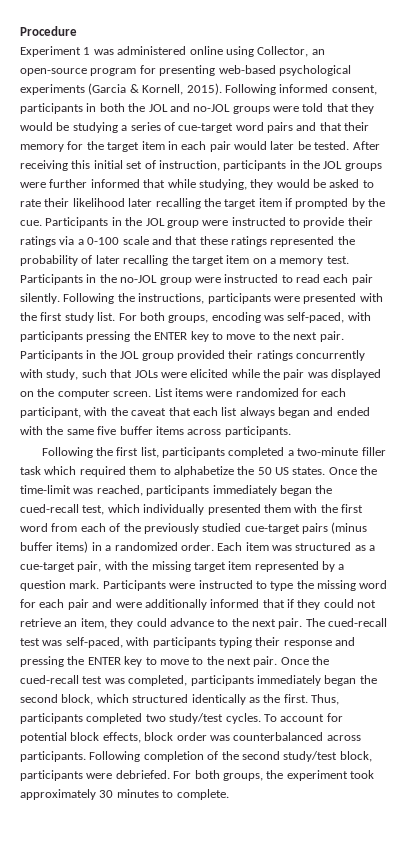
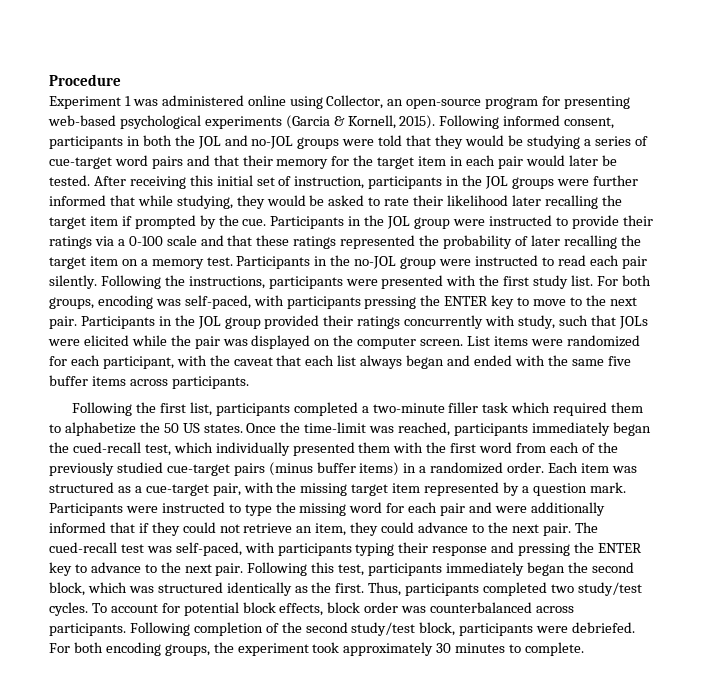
- The cued-recall test was self-paced, with participants typing their response and pressing the ENTER key to move to the next pair. Once the cued-recall test was completed, participants immediately began the second block, which structured identically as the first.
+ The cued-recall test was self-paced, with participants typing their response and pressing the ENTER key to advance to the next pair. Following this test, participants immediately began the second block, which was structured identically as the first.
- For both groups, the experiment took approximately 30 minutes to complete.
+ For both encoding groups, the experiment took approximately 30 minutes to complete.

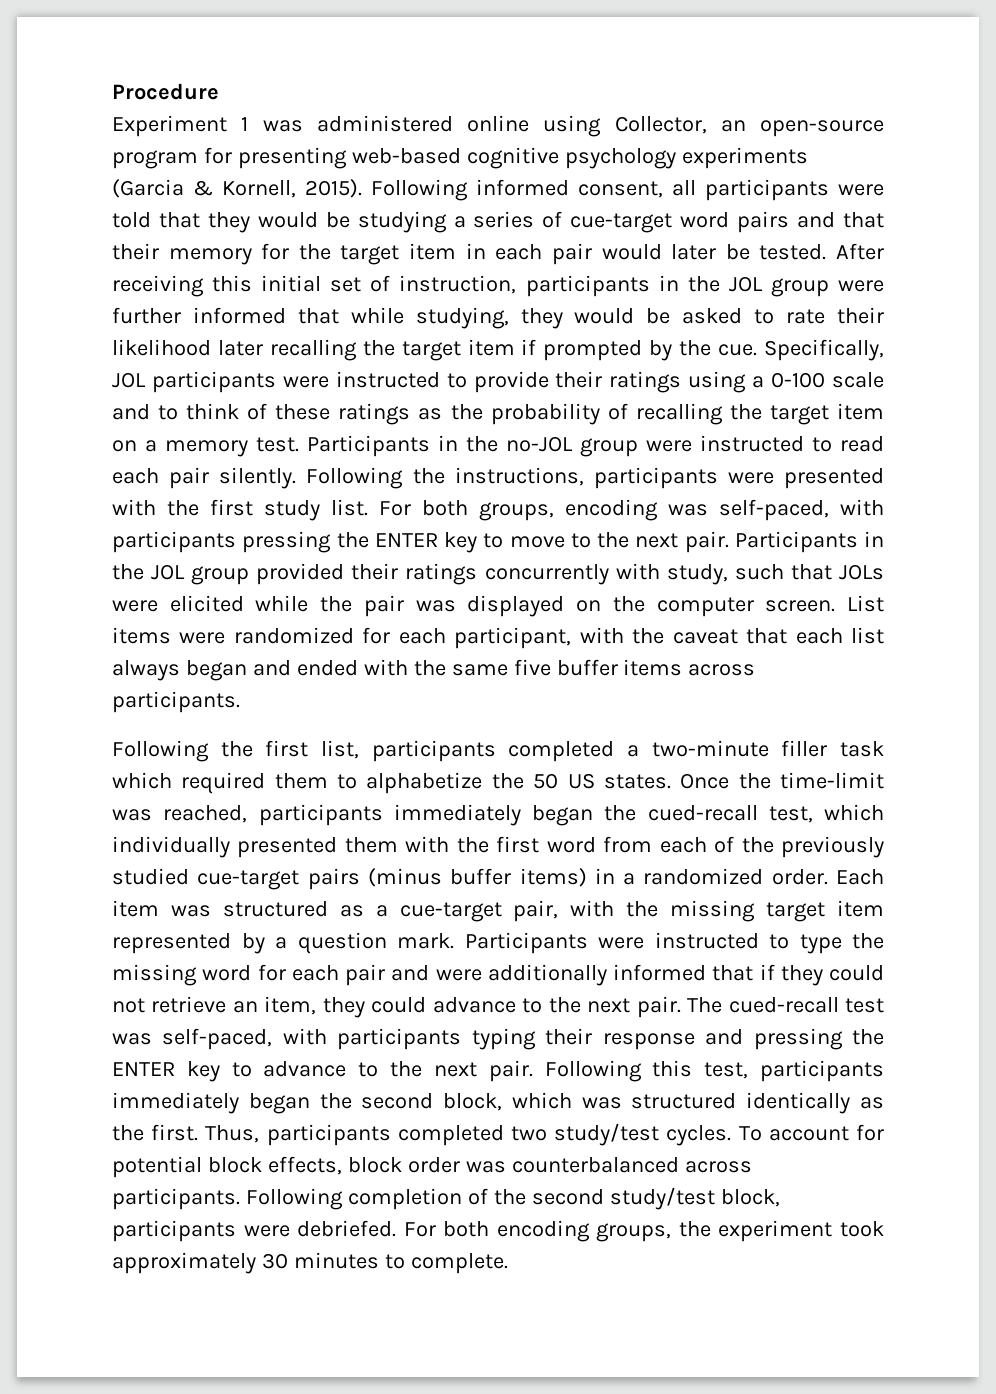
- Experiment 1 was administered online using Collector, an open-source program for presenting web-based psychological experiments (Garcia & Kornell, 2015).
+ Experiment 1 was administered online using Collector, an open-source program for presenting web-based cognitive psychology experiments (Garcia & Kornell, 2015).
- Following informed consent, participants in both the JOL and no-JOL groups were told that they would be studying a series of cue-target word pairs and that their memory for the target item in each pair would later be tested.
+ Following informed consent, all participants were told that they would be studying a series of cue-target word pairs and that their memory for the target item in each pair would later be tested.
- After receiving this initial set of instruction, participants in the JOL groups were further informed that while studying, they would be asked to rate their likelihood later recalling the target item if prompted by the cue.
+ After receiving this initial set of instruction, participants in the JOL group were further informed that while studying, they would be asked to rate their likelihood later recalling the target item if prompted by the cue.
- Participants in the JOL group were instructed to provide their ratings via a 0-100 scale and that these ratings represented the probability of later recalling the target item on a memory test.
+ Specifically, JOL participants were instructed to provide their ratings using a 0-100 scale and to think of these ratings as the probability of recalling the target item on a memory test.

